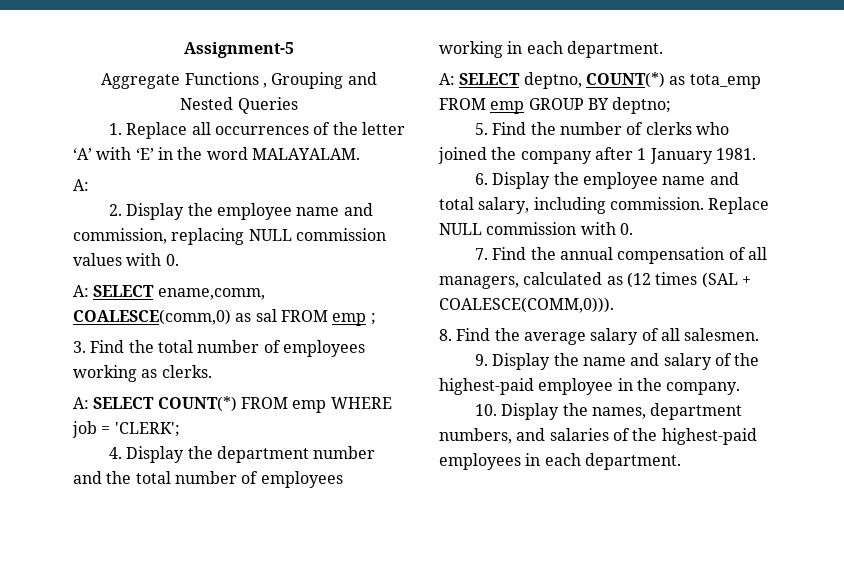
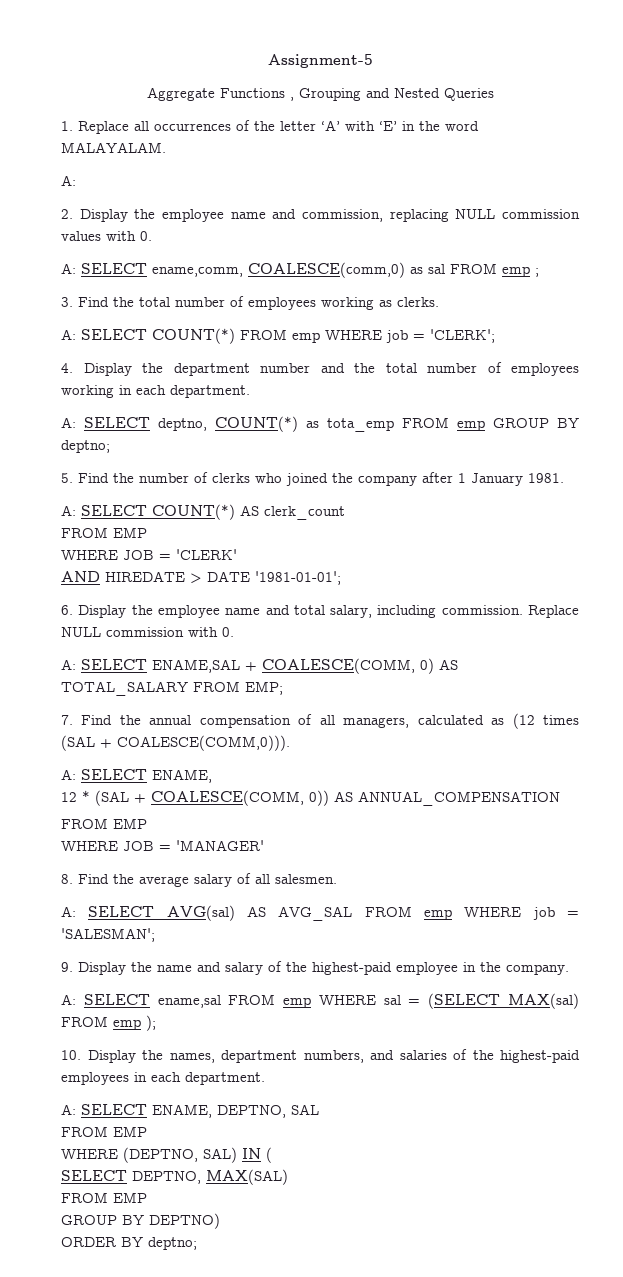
+ A: SELECT COUNT(*) AS clerk_count
+ FROM EMP
+ WHERE JOB = 'CLERK'
+ AND HIREDATE > DATE '1981-01-01';
+ A: SELECT ENAME,SAL + COALESCE(COMM, 0) AS TOTAL_SALARY FROM EMP;
  7. Find the annual compensation of all managers, calculated as (12 times (SAL + COALESCE(COMM,0))).
+ A: SELECT ENAME,
+ 12 * (SAL + COALESCE(COMM, 0)) AS ANNUAL_COMPENSATION
+ FROM EMP
+ WHERE JOB = 'MANAGER'
+ A: SELECT AVG(sal) AS AVG_SAL FROM emp WHERE job = 'SALESMAN';
+ A: SELECT ename,sal FROM emp WHERE sal = (SELECT MAX(sal) FROM emp );
+ A: SELECT ENAME, DEPTNO, SAL
+ FROM EMP
+ WHERE (DEPTNO, SAL) IN (
+ SELECT DEPTNO, MAX(SAL)
+ FROM EMP
+ GROUP BY DEPTNO)
+ ORDER BY deptno;

